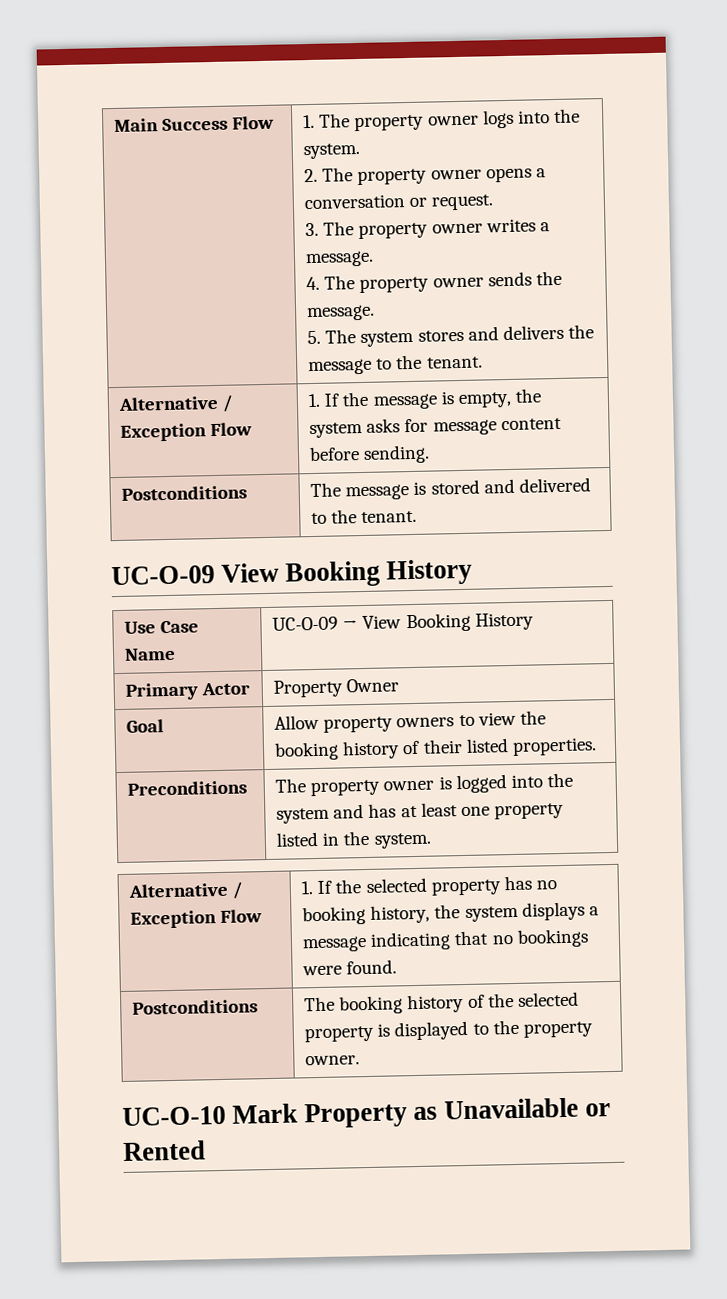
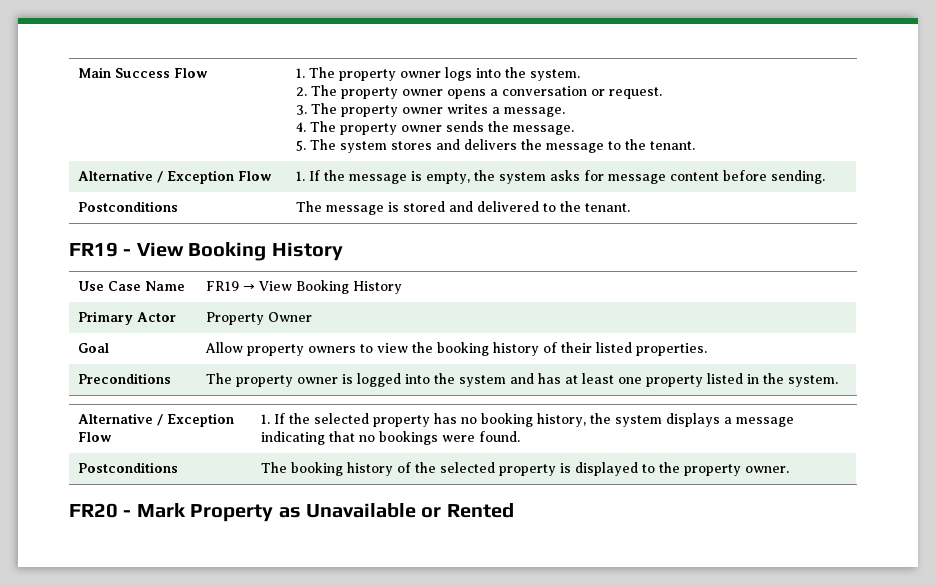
- UC-O-09 View Booking History
+ FR19 - View Booking History
- Use Case Name | UC-O-09 → View Booking History
+ Use Case Name | FR19 → View Booking History
- UC-O-10 Mark Property as Unavailable or Rented
+ FR20 - Mark Property as Unavailable or Rented

